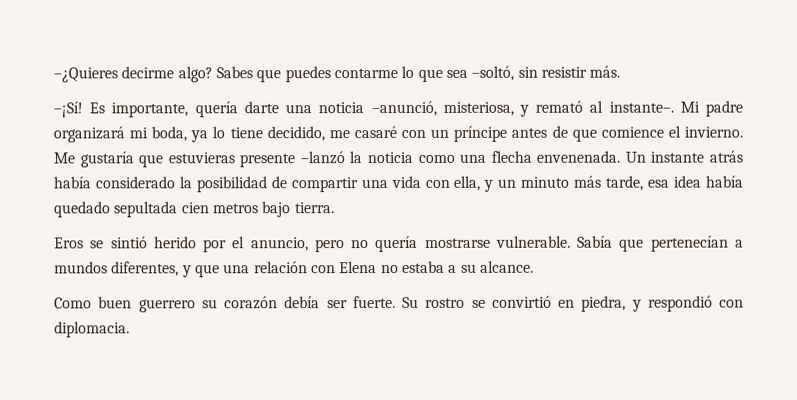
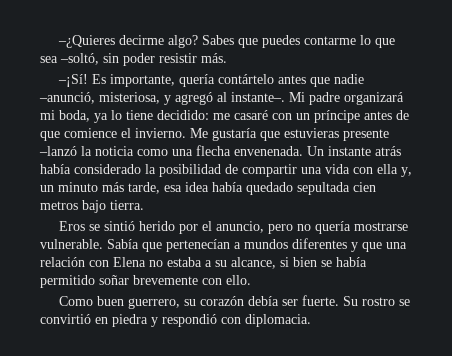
- Sabes que puedes contarme lo que sea –soltó, sin resistir más.
+ Sabes que puedes contarme lo que sea –soltó, sin poder resistir más.
- Es importante, quería darte una noticia –anunció, misteriosa, y remató al instante–.
+ Es importante, quería contártelo antes que nadie –anunció, misteriosa, y agregó al instante–.
- Mi padre organizará mi boda, ya lo tiene decidido, me casaré con un príncipe antes de que comience el invierno.
+ Mi padre organizará mi boda, ya lo tiene decidido: me casaré con un príncipe antes de que comience el invierno.
- Un instante atrás había considerado la posibilidad de compartir una vida con ella, y un minuto más tarde, esa idea había quedado sepultada cien metros bajo tierra.
+ Un instante atrás había considerado la posibilidad de compartir una vida con ella y, un minuto más tarde, esa idea había quedado sepultada cien metros bajo tierra.
- Sabía que pertenecían a mundos diferentes, y que una relación con Elena no estaba a su alcance.
+ Sabía que pertenecían a mundos diferentes y que una relación con Elena no estaba a su alcance, si bien se había permitido soñar brevemente con ello.
- Como buen guerrero su corazón debía ser fuerte.
+ Como buen guerrero, su corazón debía ser fuerte.
- Su rostro se convirtió en piedra, y respondió con diplomacia.
+ Su rostro se convirtió en piedra y respondió con diplomacia.

